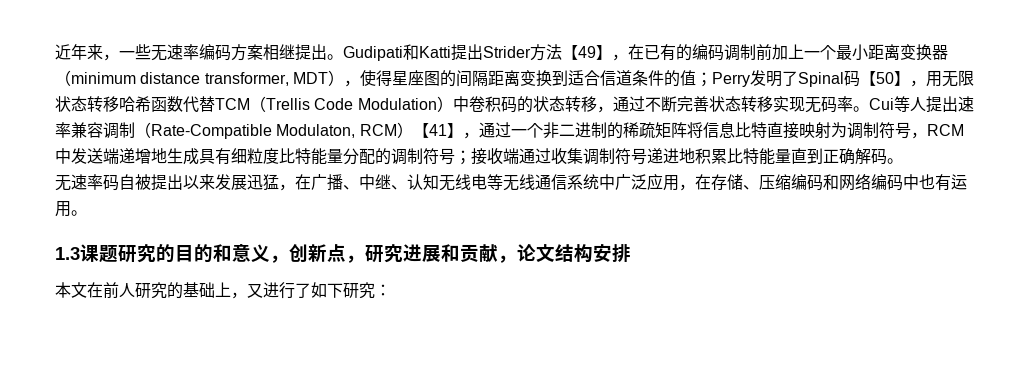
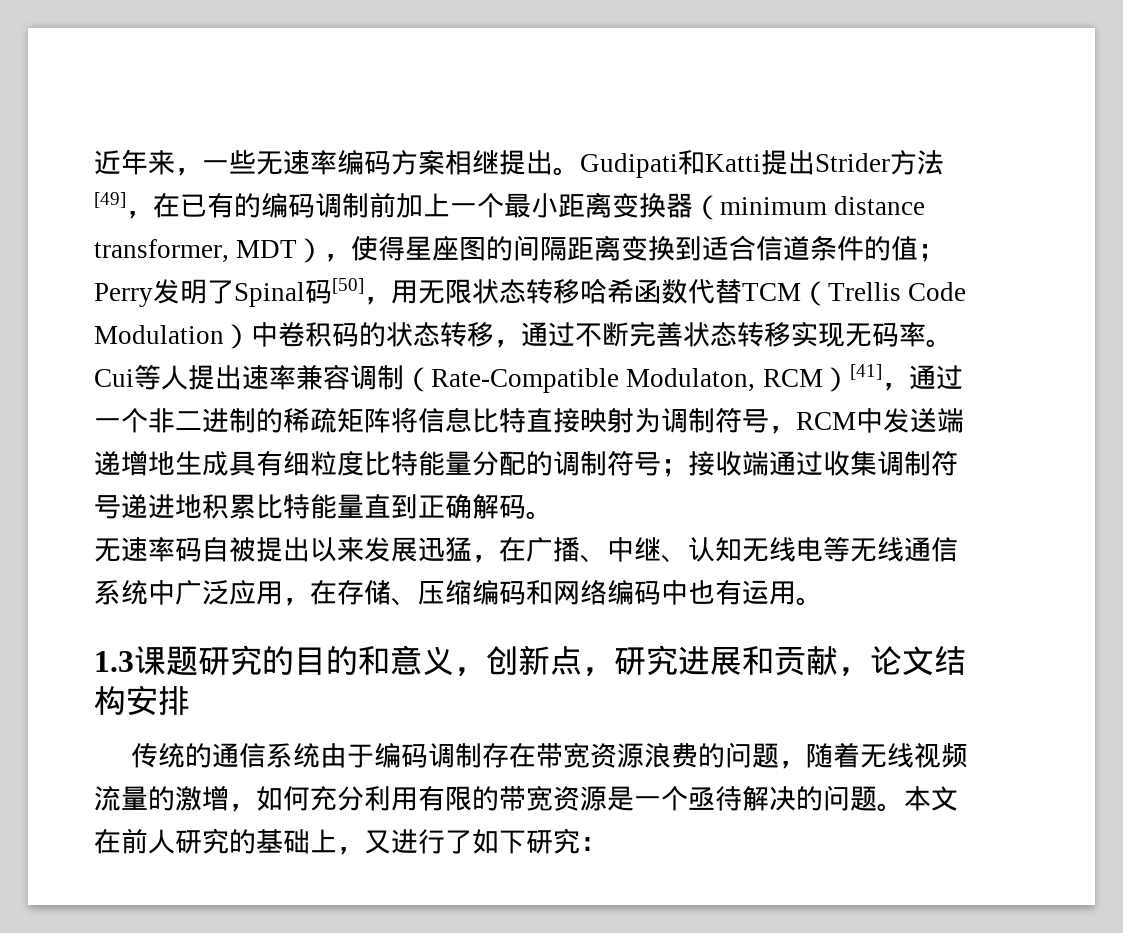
- Gudipati和Katti提出Strider方法【49】，在已有的编码调制前加上一个最小距离变换器（minimum distance transformer, MDT），使得星座图的间隔距离变换到适合信道条件的值；
+ Gudipati和Katti提出Strider方法[49]，在已有的编码调制前加上一个最小距离变换器（minimum distance transformer, MDT），使得星座图的间隔距离变换到适合信道条件的值；
- Perry发明了Spinal码【50】，用无限状态转移哈希函数代替TCM（Trellis Code Modulation）中卷积码的状态转移，通过不断完善状态转移实现无码率。
+ Perry发明了Spinal码[50]，用无限状态转移哈希函数代替TCM（Trellis Code Modulation）中卷积码的状态转移，通过不断完善状态转移实现无码率。
- Cui等人提出速率兼容调制（Rate-Compatible Modulaton, RCM）【41】，通过一个非二进制的稀疏矩阵将信息比特直接映射为调制符号，RCM中发送端递增地生成具有细粒度比特能量分配的调制符号；接收端通过收集调制符号递进地积累比特能量直到正确解码。
+ Cui等人提出速率兼容调制（Rate-Compatible Modulaton, RCM）[41]，通过一个非二进制的稀疏矩阵将信息比特直接映射为调制符号，RCM中发送端递增地生成具有细粒度比特能量分配的调制符号；接收端通过收集调制符号递进地积累比特能量直到正确解码。
+ 传统的通信系统由于编码调制存在带宽资源浪费的问题，随着无线视频流量的激增，如何充分利用有限的带宽资源是一个亟待解决的问题。

